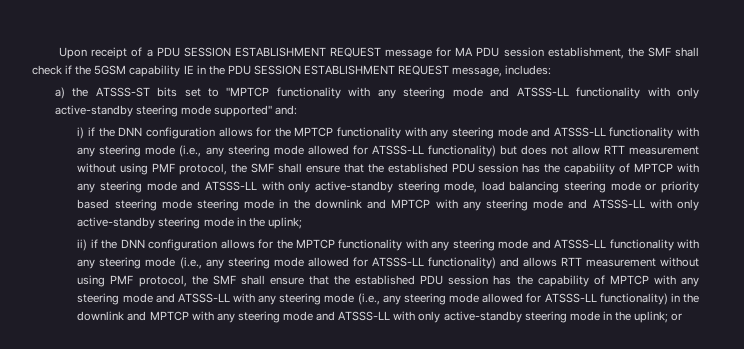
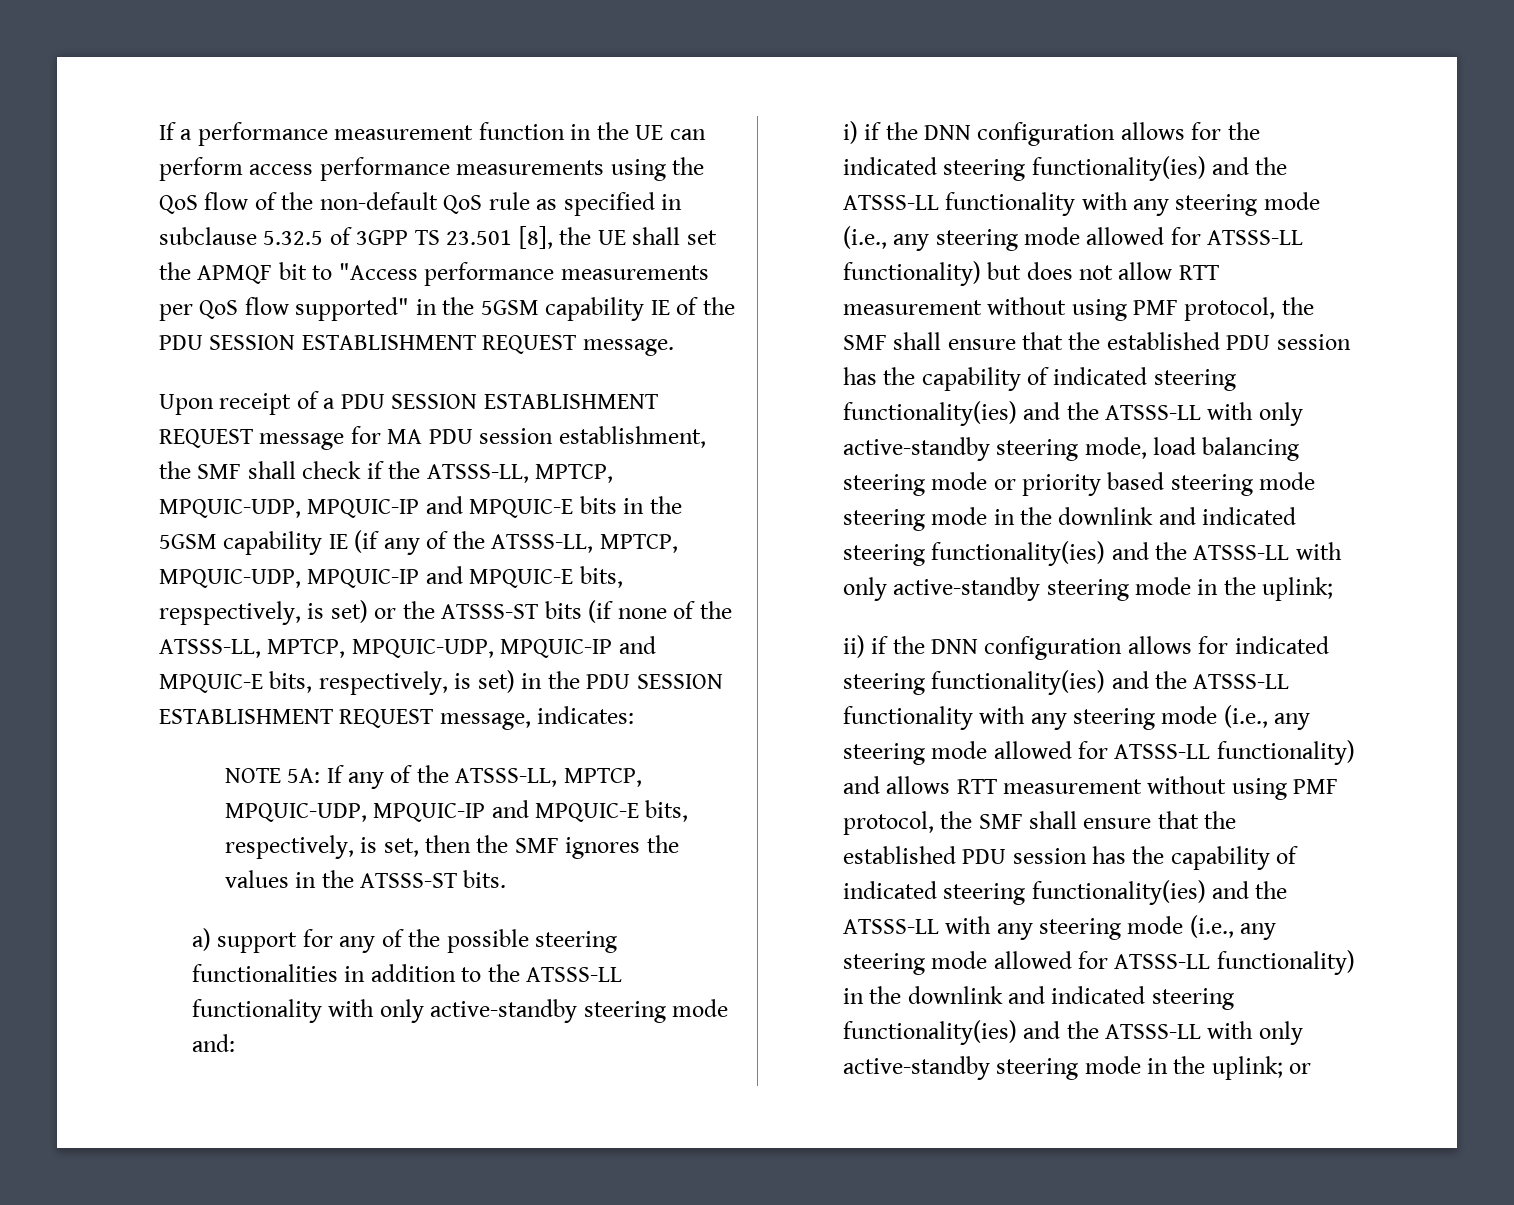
+ If a performance measurement function in the UE can perform access performance measurements using the QoS flow of the non-default QoS rule as specified in subclause 5.32.5 of 3GPP TS 23.501 [8], the UE shall set the APMQF bit to "Access performance measurements per QoS flow supported" in the 5GSM capability IE of the PDU SESSION ESTABLISHMENT REQUEST message.
- Upon receipt of a PDU SESSION ESTABLISHMENT REQUEST message for MA PDU session establishment, the SMF shall check if the 5GSM capability IE in the PDU SESSION ESTABLISHMENT REQUEST message, includes:
- a) the ATSSS-ST bits set to "MPTCP functionality with any steering mode and ATSSS-LL functionality with only active-standby steering mode supported" and:
+ Upon receipt of a PDU SESSION ESTABLISHMENT REQUEST message for MA PDU session establishment, the SMF shall check if the ATSSS-LL, MPTCP, MPQUIC-UDP, MPQUIC-IP and MPQUIC-E bits in the 5GSM capability IE (if any of the ATSSS-LL, MPTCP, MPQUIC-UDP, MPQUIC-IP and MPQUIC-E bits, repspectively, is set) or the ATSSS-ST bits (if none of the ATSSS-LL, MPTCP, MPQUIC-UDP, MPQUIC-IP and MPQUIC-E bits, respectively, is set) in the PDU SESSION ESTABLISHMENT REQUEST message, indicates:
+ NOTE 5A: If any of the ATSSS-LL, MPTCP, MPQUIC-UDP, MPQUIC-IP and MPQUIC-E bits, respectively, is set, then the SMF ignores the values in the ATSSS-ST bits.
+ a) support for any of the possible steering functionalities in addition to the ATSSS-LL functionality with only active-standby steering mode and:
- i) if the DNN configuration allows for the MPTCP functionality with any steering mode and ATSSS-LL functionality with any steering mode (i.e., any steering mode allowed for ATSSS-LL functionality) but does not allow RTT measurement without using PMF protocol, the SMF shall ensure that the established PDU session has the capability of MPTCP with any steering mode and ATSSS-LL with only active-standby steering mode, load balancing steering mode or priority based steering mode steering mode in the downlink and MPTCP with any steering mode and ATSSS-LL with only active-standby steering mode in the uplink;
+ i) if the DNN configuration allows for the indicated steering functionality(ies) and the ATSSS-LL functionality with any steering mode (i.e., any steering mode allowed for ATSSS-LL functionality) but does not allow RTT measurement without using PMF protocol, the SMF shall ensure that the established PDU session has the capability of indicated steering functionality(ies) and the ATSSS-LL with only active-standby steering mode, load balancing steering mode or priority based steering mode steering mode in the downlink and indicated steering functionality(ies) and the ATSSS-LL with only active-standby steering mode in the uplink;
- ii) if the DNN configuration allows for the MPTCP functionality with any steering mode and ATSSS-LL functionality with any steering mode (i.e., any steering mode allowed for ATSSS-LL functionality) and allows RTT measurement without using PMF protocol, the SMF shall ensure that the established PDU session has the capability of MPTCP with any steering mode and ATSSS-LL with any steering mode (i.e., any steering mode allowed for ATSSS-LL functionality) in the downlink and MPTCP with any steering mode and ATSSS-LL with only active-standby steering mode in the uplink;
+ ii) if the DNN configuration allows for indicated steering functionality(ies) and the ATSSS-LL functionality with any steering mode (i.e., any steering mode allowed for ATSSS-LL functionality) and allows RTT measurement without using PMF protocol, the SMF shall ensure that the established PDU session has the capability of indicated steering functionality(ies) and the ATSSS-LL with any steering mode (i.e., any steering mode allowed for ATSSS-LL functionality) in the downlink and indicated steering functionality(ies) and the ATSSS-LL with only active-standby steering mode in the uplink;

